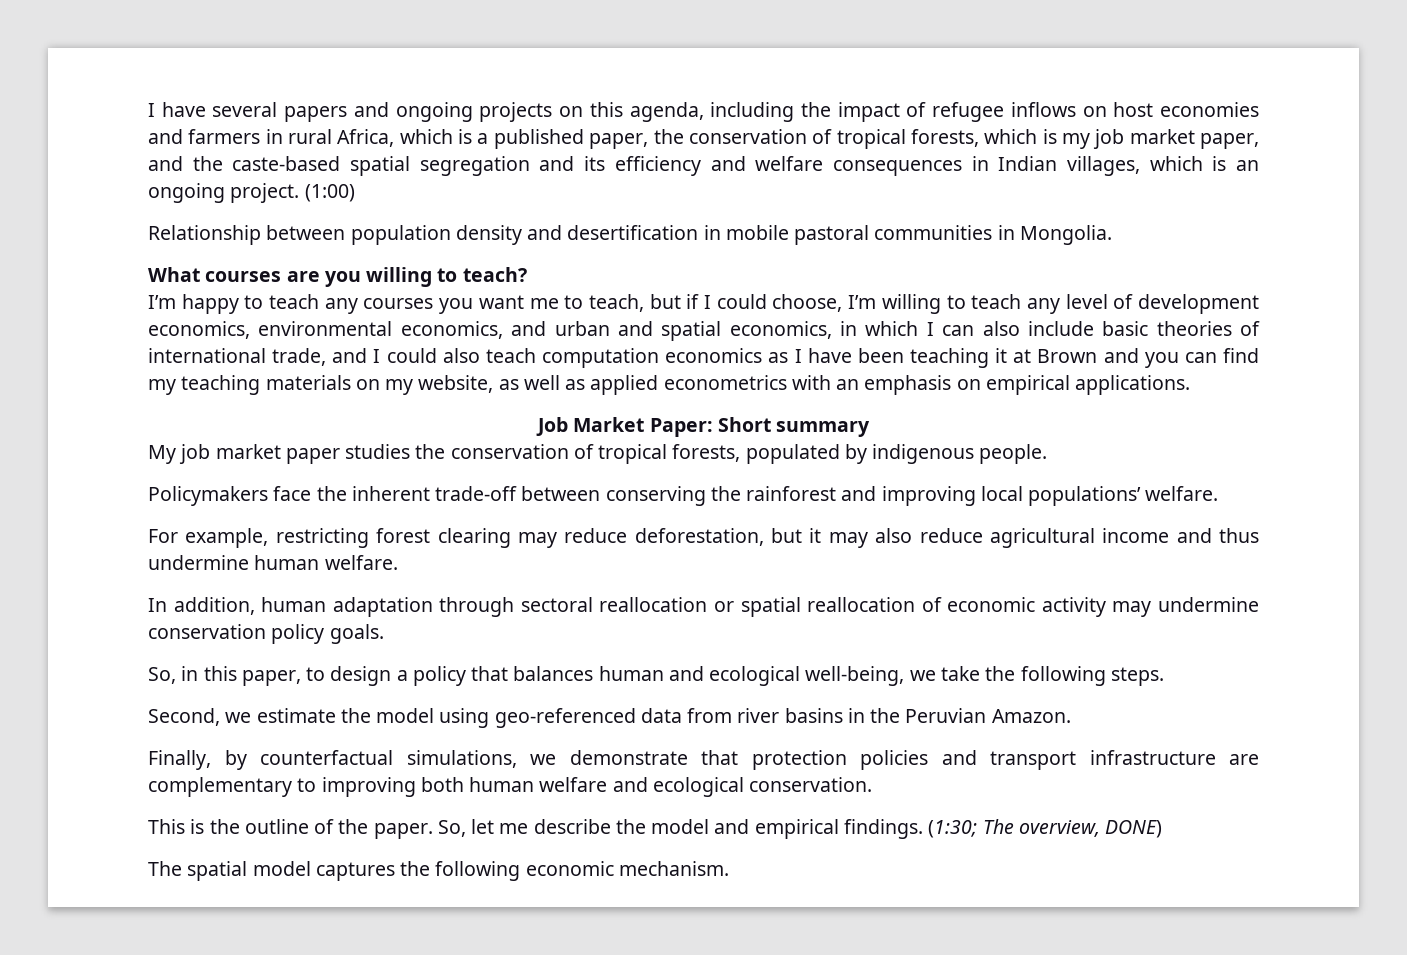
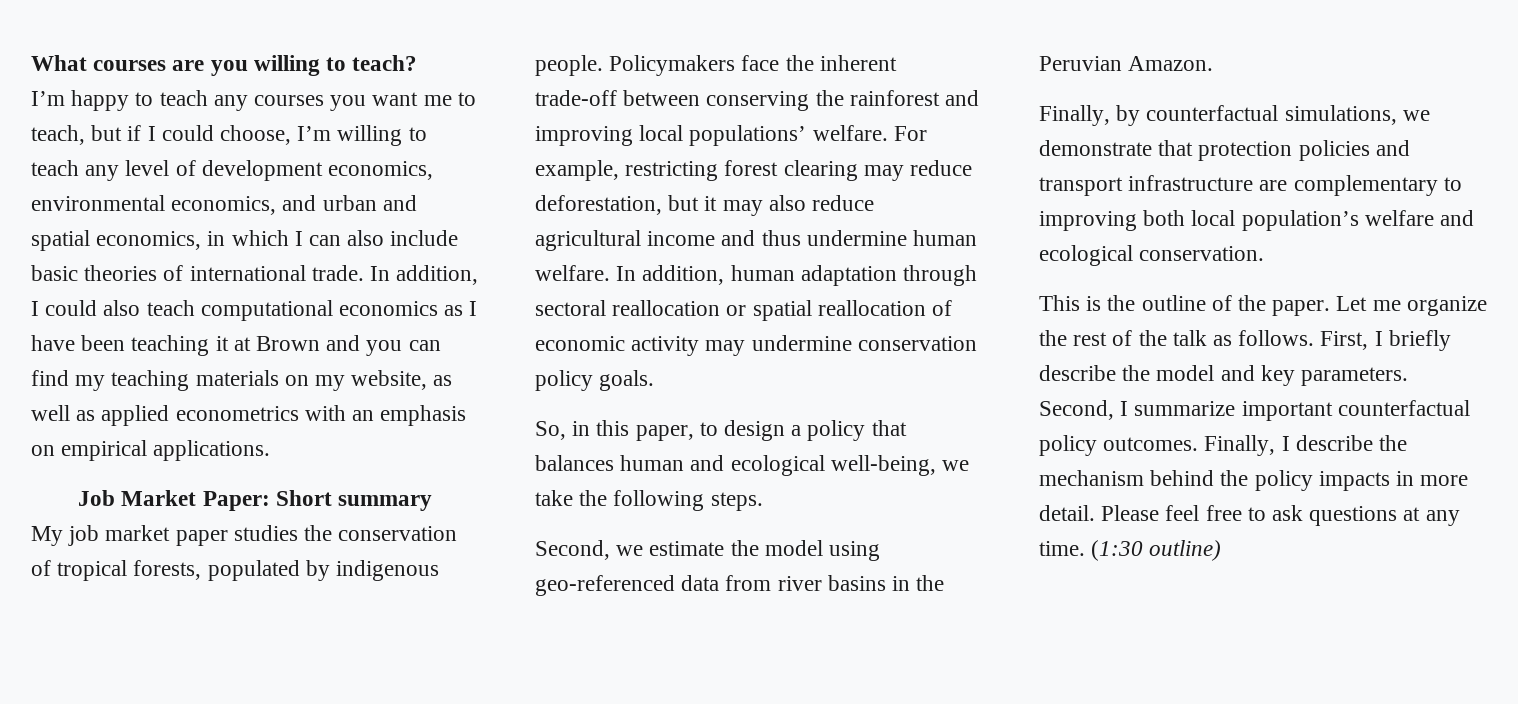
- I have several papers and ongoing projects on this agenda, including the impact of refugee inflows on host economies and farmers in rural Africa, which is a published paper, the conservation of tropical forests, which is my job market paper, and the caste-based spatial segregation and its efficiency and welfare consequences in Indian villages, which is an ongoing project. (1:00)
- Relationship between population density and desertification in mobile pastoral communities in Mongolia.
- I’m happy to teach any courses you want me to teach, but if I could choose, I’m willing to teach any level of development economics, environmental economics, and urban and spatial economics, in which I can also include basic theories of international trade, and I could also teach computation economics as I have been teaching it at Brown and you can find my teaching materials on my website, as well as applied econometrics with an emphasis on empirical applications.
+ I’m happy to teach any courses you want me to teach, but if I could choose, I’m willing to teach any level of development economics, environmental economics, and urban and spatial economics, in which I can also include basic theories of international trade. In addition, I could also teach computational economics as I have been teaching it at Brown and you can find my teaching materials on my website, as well as applied econometrics with an emphasis on empirical applications.
- My job market paper studies the conservation of tropical forests, populated by indigenous people.
- Policymakers face the inherent trade-off between conserving the rainforest and improving local populations’ welfare.
- For example, restricting forest clearing may reduce deforestation, but it may also reduce agricultural income and thus undermine human welfare.
- In addition, human adaptation through sectoral reallocation or spatial reallocation of economic activity may undermine conservation policy goals.
+ My job market paper studies the conservation of tropical forests, populated by indigenous people. Policymakers face the inherent trade-off between conserving the rainforest and improving local populations’ welfare. For example, restricting forest clearing may reduce deforestation, but it may also reduce agricultural income and thus undermine human welfare. In addition, human adaptation through sectoral reallocation or spatial reallocation of economic activity may undermine conservation policy goals.
- Finally, by counterfactual simulations, we demonstrate that protection policies and transport infrastructure are complementary to improving both human welfare and ecological conservation.
+ Finally, by counterfactual simulations, we demonstrate that protection policies and transport infrastructure are complementary to improving both local population’s welfare and ecological conservation.
- So, let me describe the model and empirical findings. (1:30; The overview, DONE)
- The spatial model captures the following economic mechanism.
+ Let me organize the rest of the talk as follows. First, I briefly describe the model and key parameters. Second, I summarize important counterfactual policy outcomes. Finally, I describe the mechanism behind the policy impacts in more detail. Please feel free to ask questions at any time. (1:30 outline)

